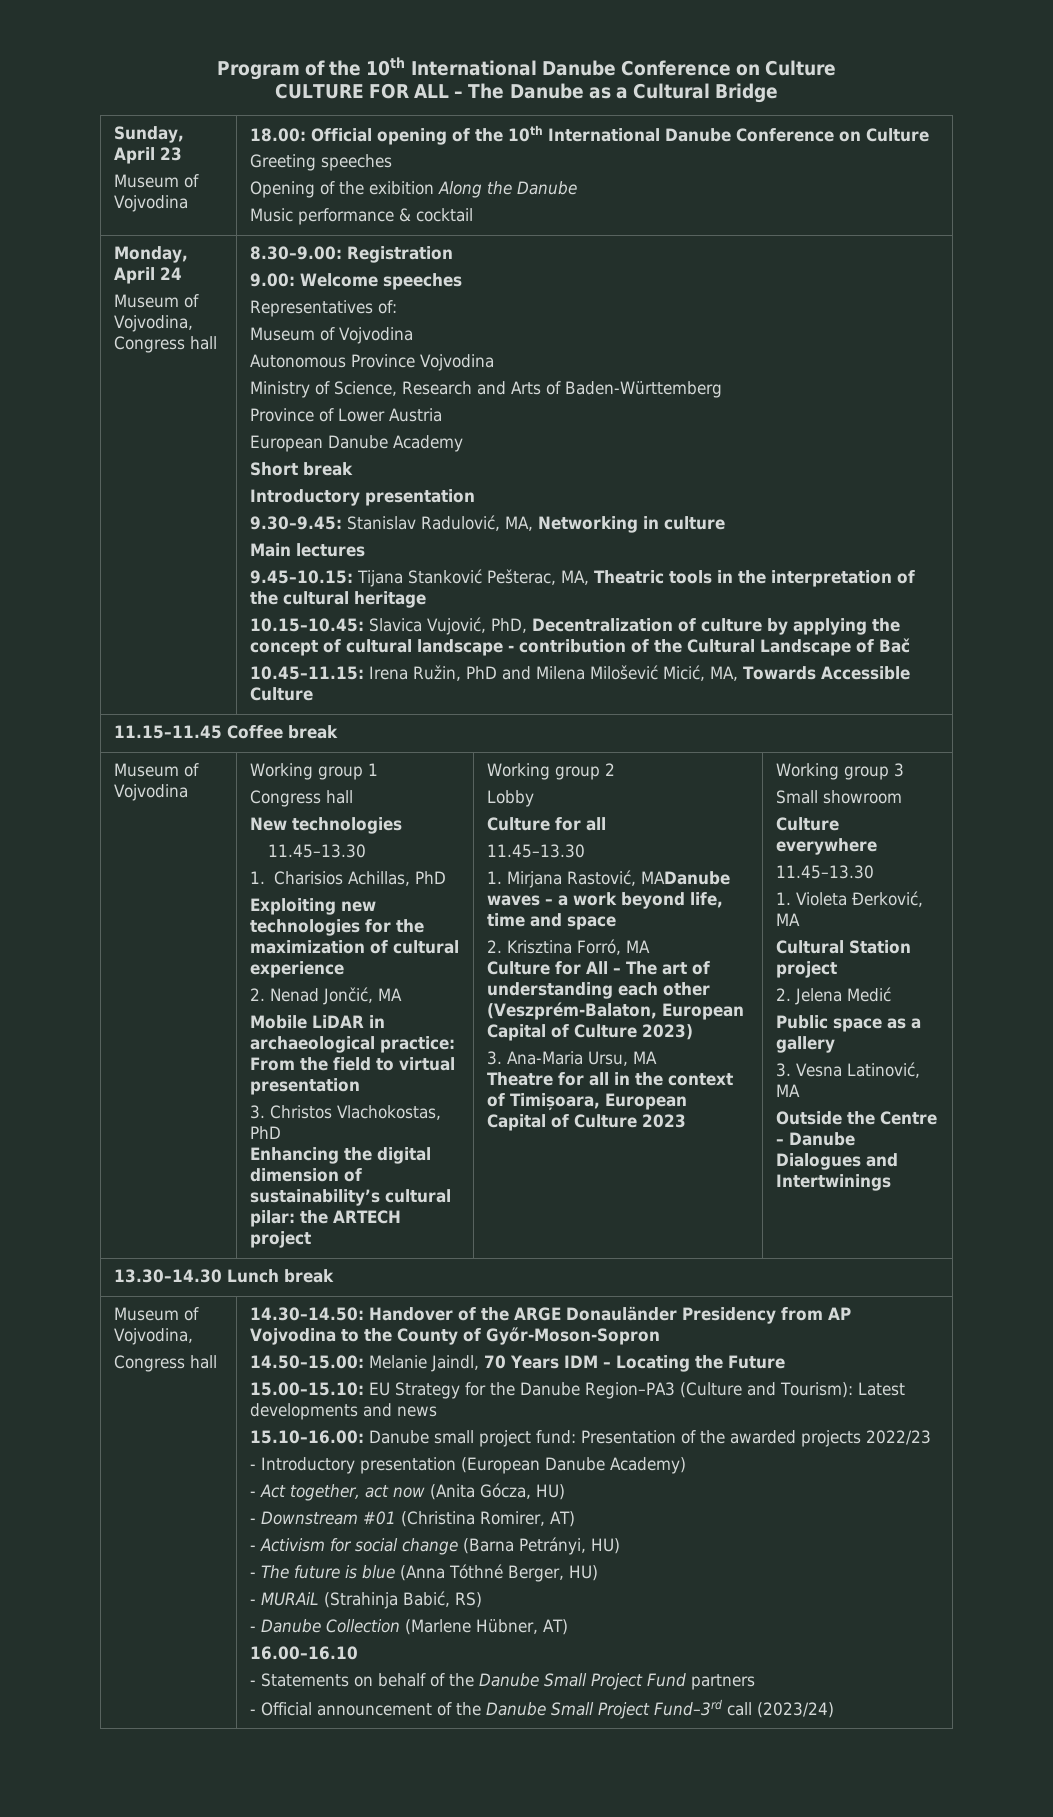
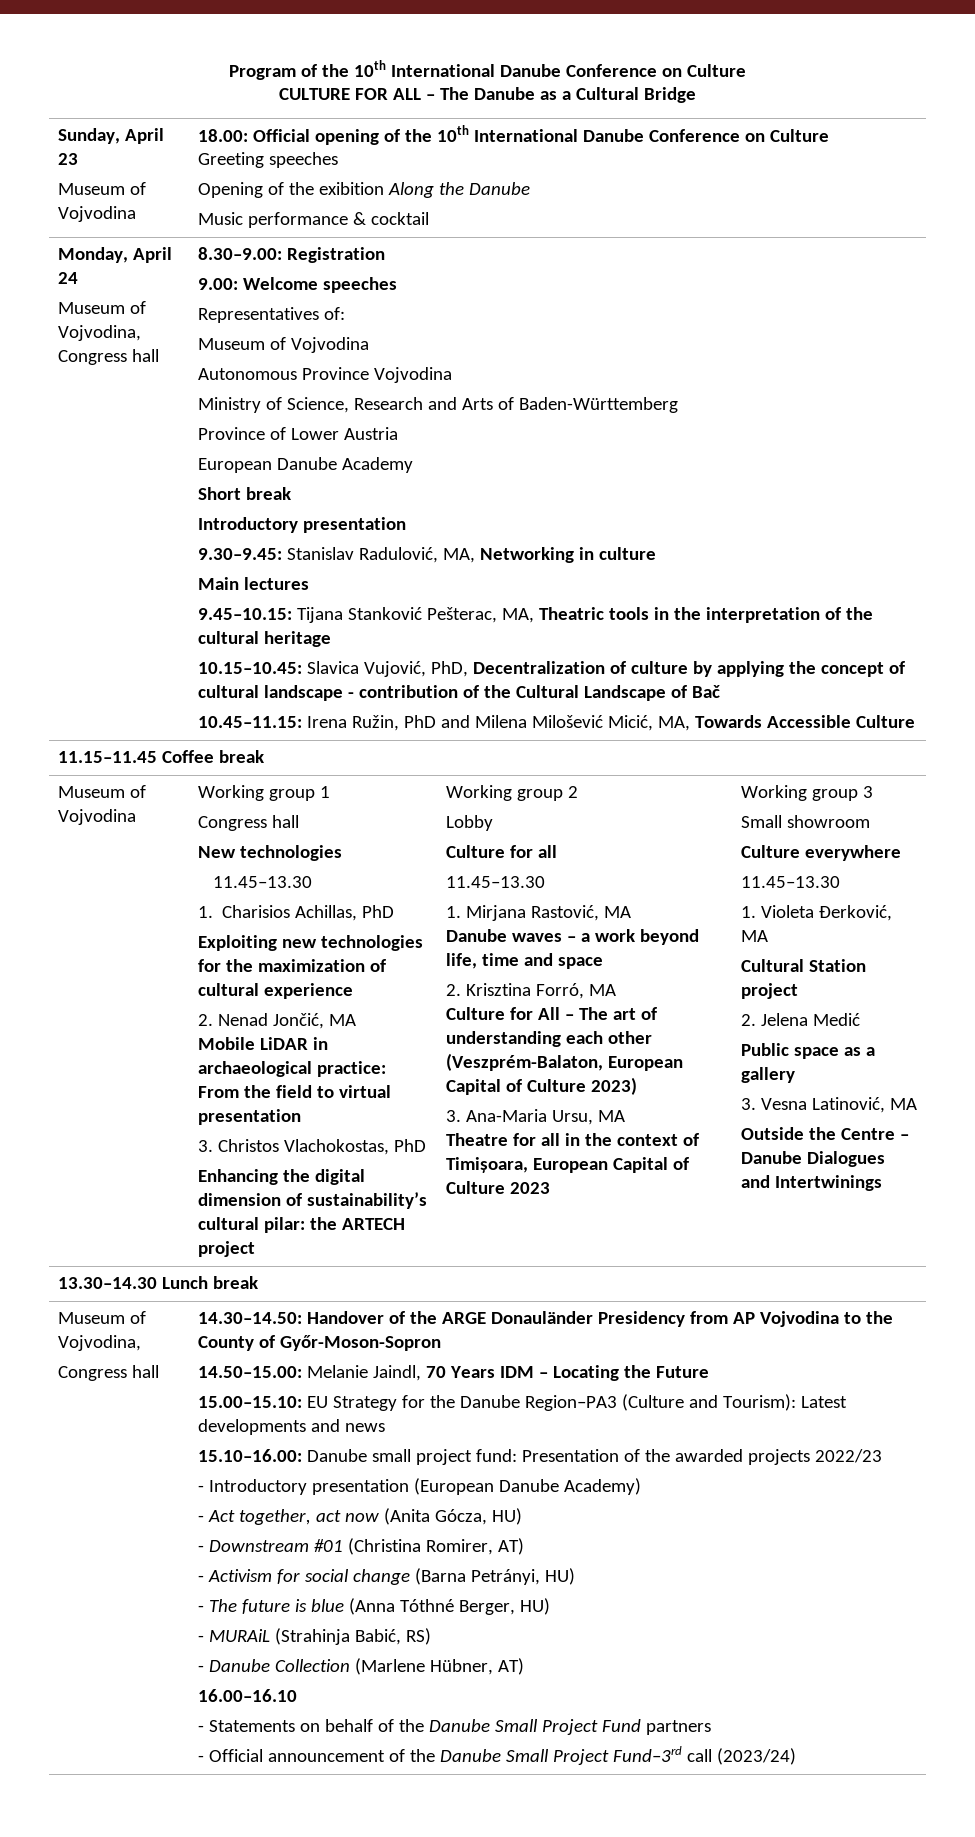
- 1. Mirjana Rastović, MADanube waves – a work beyond life, time and space
+ 1. Mirjana Rastović, MA
+ Danube waves – a work beyond life, time and space

